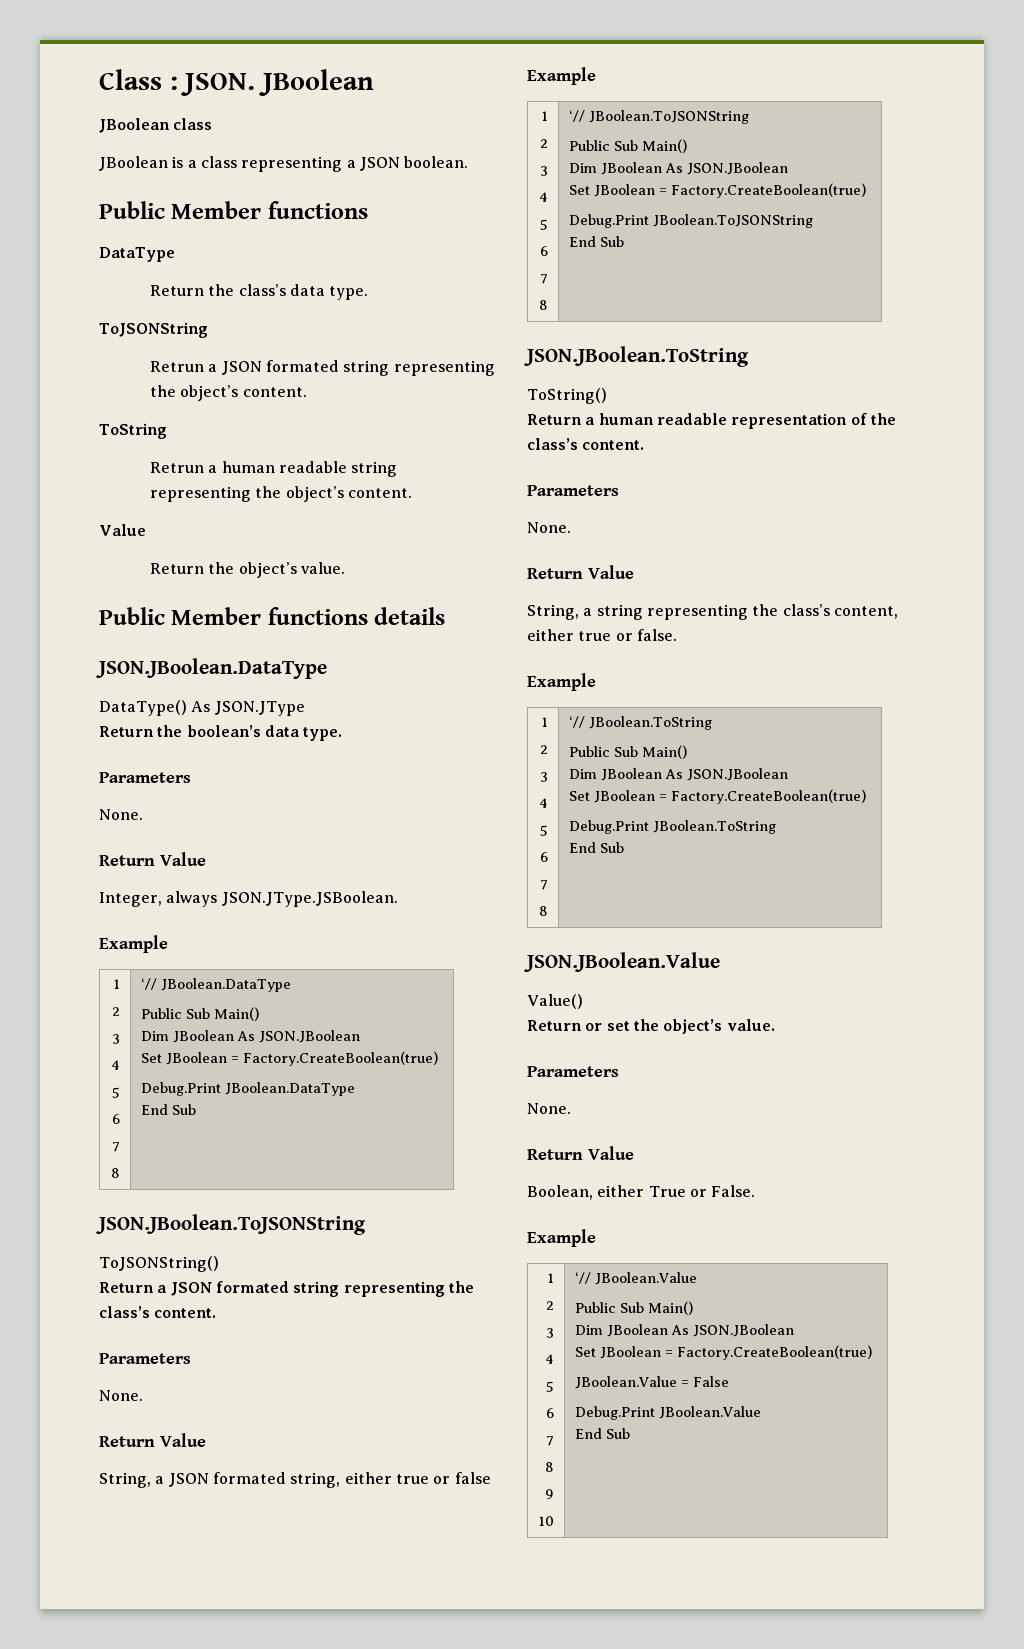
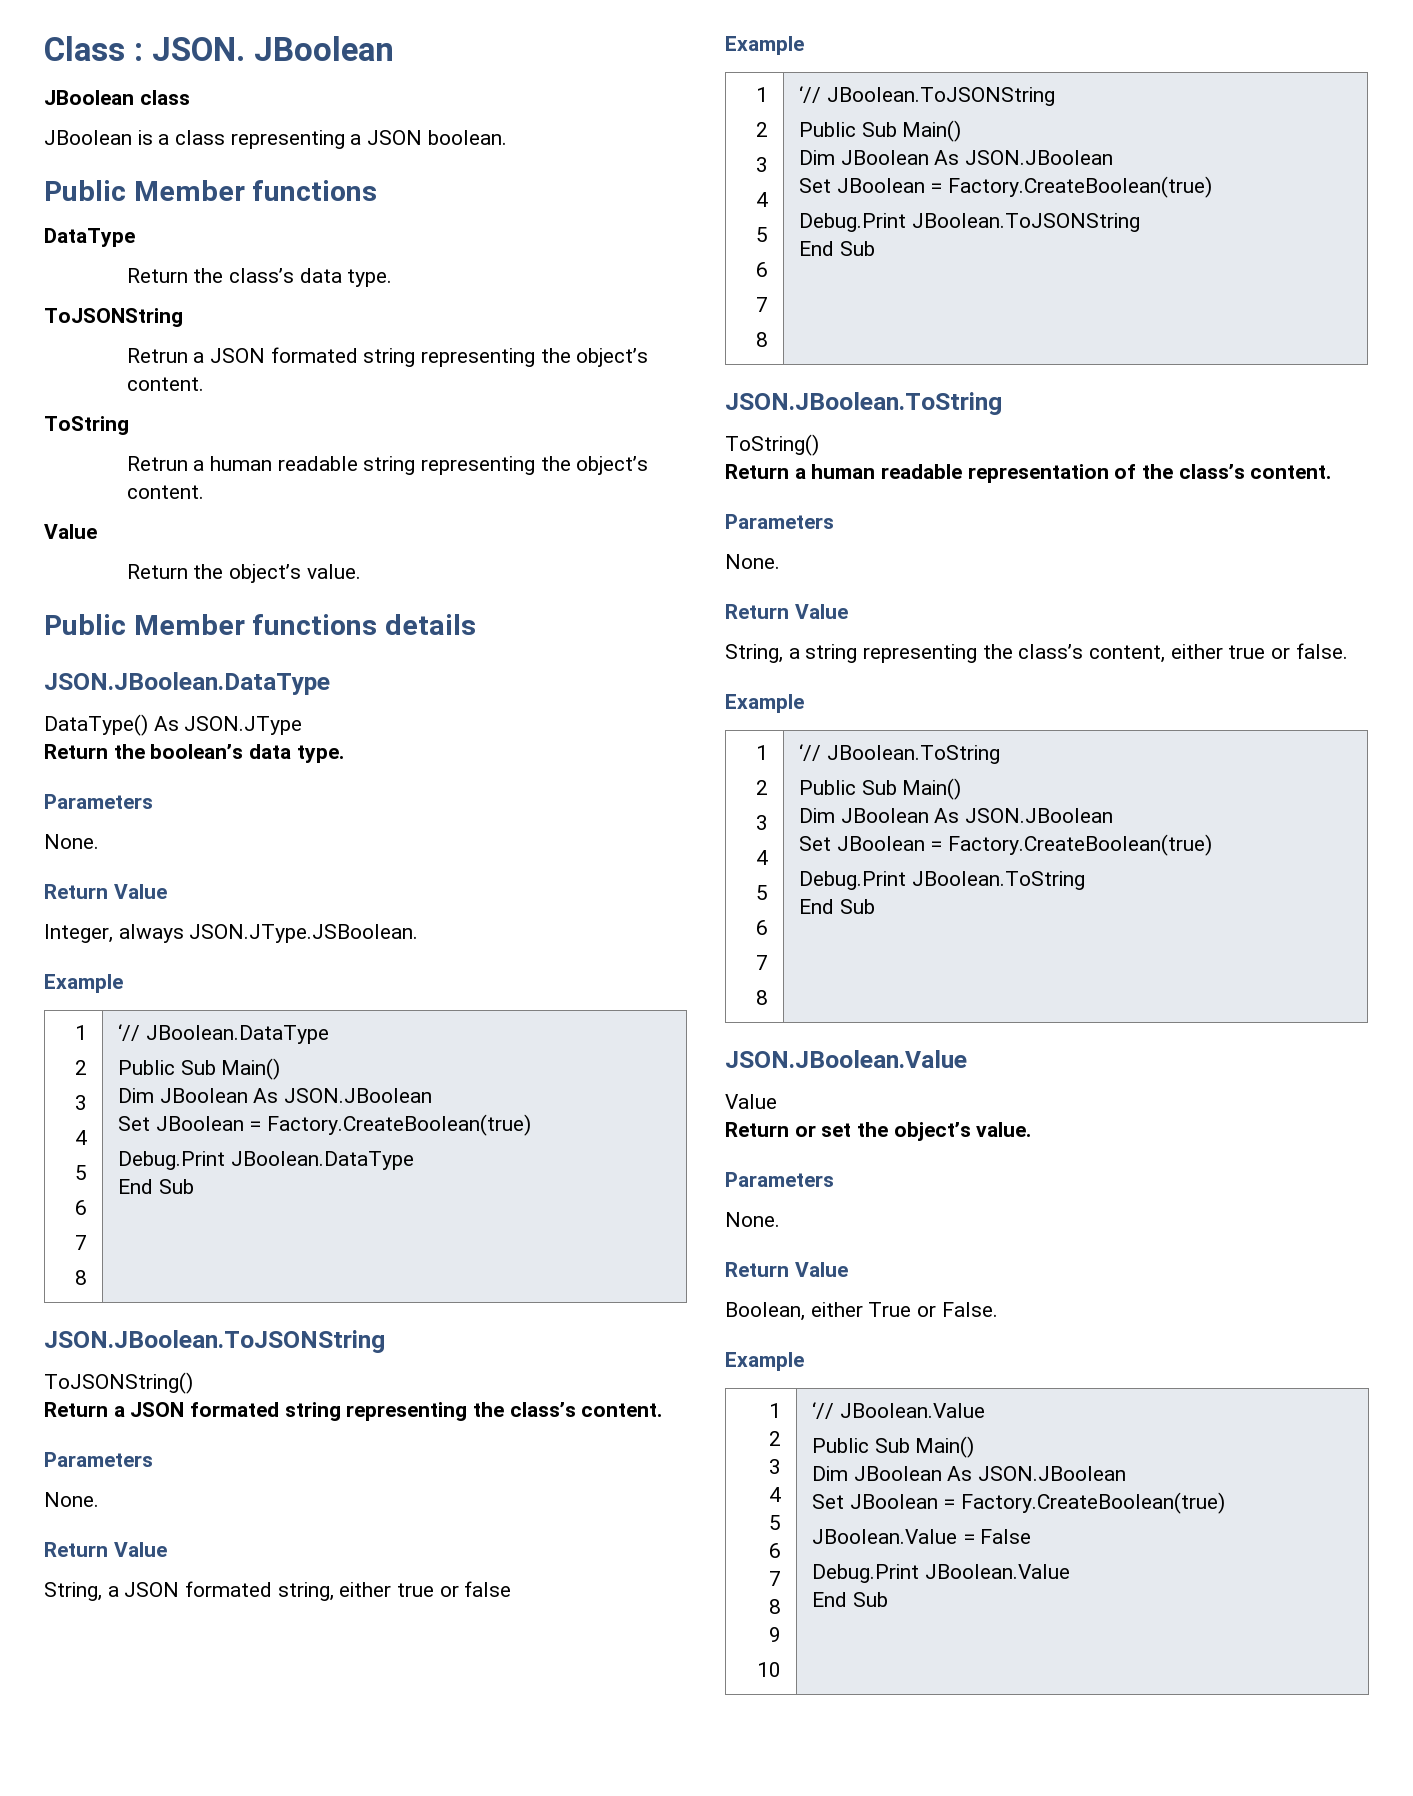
  JSON.JBoolean.Value
- Value()
+ Value

